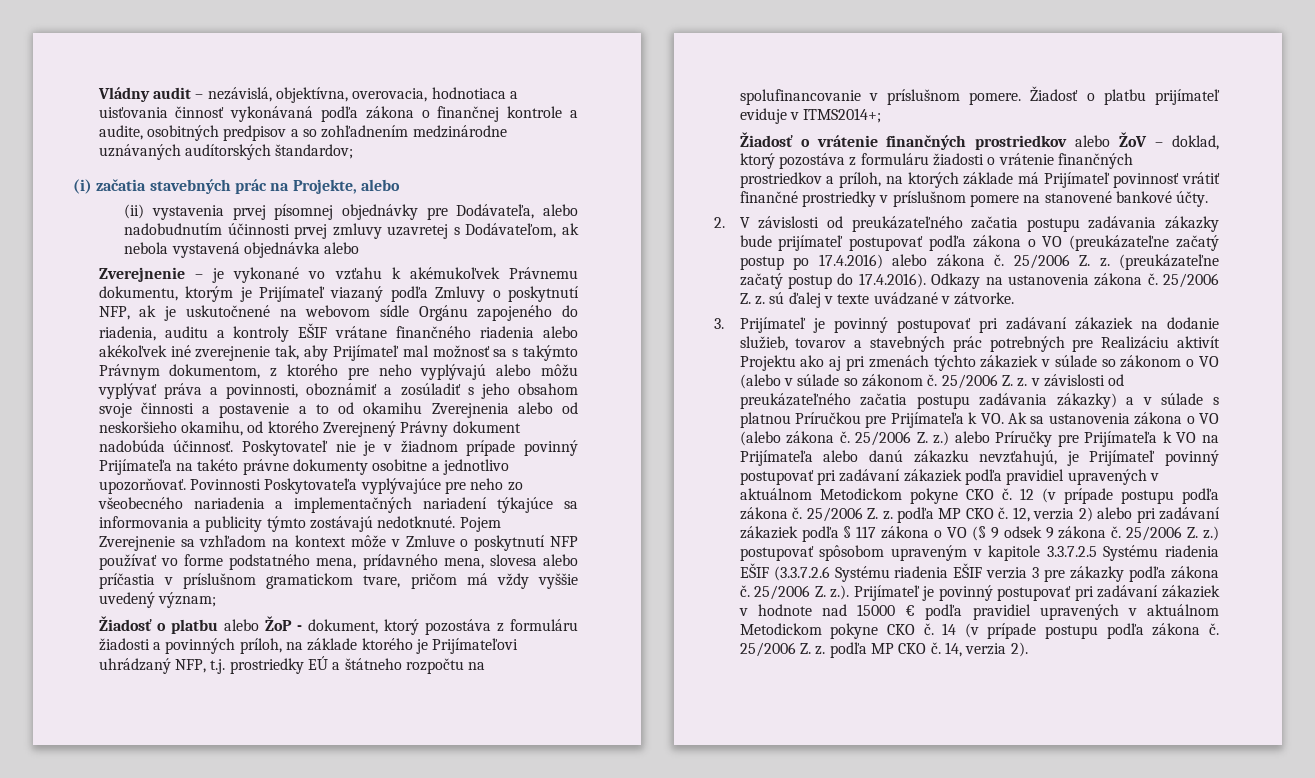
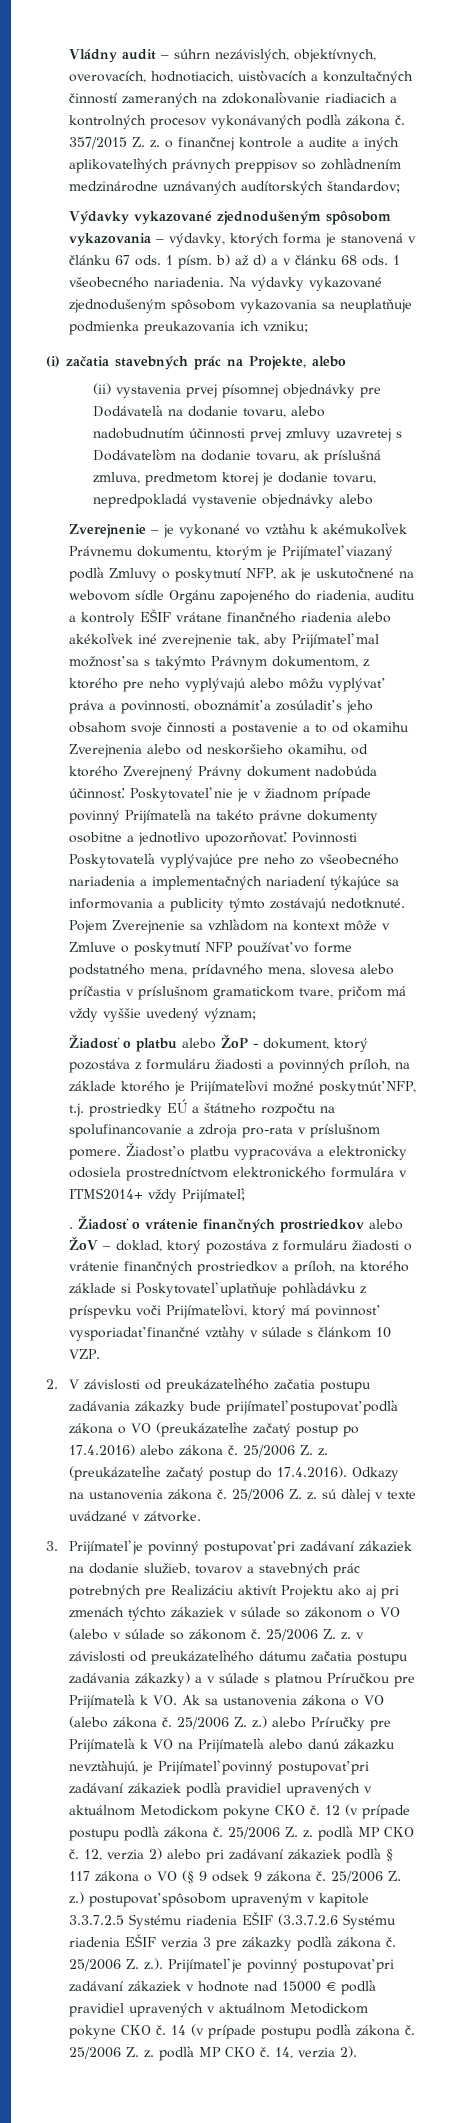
- Vládny audit – nezávislá, objektívna, overovacia, hodnotiaca a uisťovania činnosť vykonávaná podľa zákona o finančnej kontrole a audite, osobitných predpisov a so zohľadnením medzinárodne uznávaných audítorských štandardov;
+ Vládny audit – súhrn nezávislých, objektívnych, overovacích, hodnotiacich, uisťovacích a konzultačných činností zameraných na zdokonaľovanie riadiacich a kontrolných procesov vykonávaných podľa zákona č. 357/2015 Z. z. o finančnej kontrole a audite a iných aplikovateľných právnych preppisov so zohľadnením medzinárodne uznávaných audítorských štandardov;
+ Výdavky vykazované zjednodušeným spôsobom vykazovania – výdavky, ktorých forma je stanovená v článku 67 ods. 1 písm. b) až d) a v článku 68 ods. 1 všeobecného nariadenia. Na výdavky vykazované zjednodušeným spôsobom vykazovania sa neuplatňuje podmienka preukazovania ich vzniku;
- (ii) vystavenia prvej písomnej objednávky pre Dodávateľa, alebo nadobudnutím účinnosti prvej zmluvy uzavretej s Dodávateľom, ak nebola vystavená objednávka alebo
+ (ii) vystavenia prvej písomnej objednávky pre Dodávateľa na dodanie tovaru, alebo nadobudnutím účinnosti prvej zmluvy uzavretej s Dodávateľom na dodanie tovaru, ak príslušná zmluva, predmetom ktorej je dodanie tovaru, nepredpokladá vystavenie objednávky alebo
- Žiadosť o platbu alebo ŽoP - dokument, ktorý pozostáva z formuláru žiadosti a povinných príloh, na základe ktorého je Prijímateľovi uhrádzaný NFP, t.j. prostriedky EÚ a štátneho rozpočtu na spolufinancovanie v príslušnom pomere.
+ Žiadosť o platbu alebo ŽoP - dokument, ktorý pozostáva z formuláru žiadosti a povinných príloh, na základe ktorého je Prijímateľovi možné poskytnúť NFP, t.j. prostriedky EÚ a štátneho rozpočtu na spolufinancovanie a zdroja pro-rata v príslušnom pomere.
- Žiadosť o platbu prijímateľ eviduje v ITMS2014+;
- Žiadosť o vrátenie finančných prostriedkov alebo ŽoV – doklad, ktorý pozostáva z formuláru žiadosti o vrátenie finančných prostriedkov a príloh, na ktorých základe má Prijímateľ povinnosť vrátiť finančné prostriedky v príslušnom pomere na stanovené bankové účty.
+ Žiadosť o platbu vypracováva a elektronicky odosiela prostredníctvom elektronického formulára v ITMS2014+ vždy Prijímateľ;
+ . Žiadosť o vrátenie finančných prostriedkov alebo ŽoV – doklad, ktorý pozostáva z formuláru žiadosti o vrátenie finančných prostriedkov a príloh, na ktorého základe si Poskytovateľ uplatňuje pohľadávku z príspevku voči Prijímateľovi, ktorý má povinnosť vysporiadať finančné vzťahy v súlade s článkom 10 VZP.
- 25/2006 Z. z. v závislosti od preukázateľného začatia postupu zadávania zákazky) a v súlade s platnou Príručkou pre Prijímateľa k VO. Ak sa ustanovenia zákona o VO (alebo zákona č.
+ 25/2006 Z. z. v závislosti od preukázateľného dátumu začatia postupu zadávania zákazky) a v súlade s platnou Príručkou pre Prijímateľa k VO. Ak sa ustanovenia zákona o VO (alebo zákona č.

